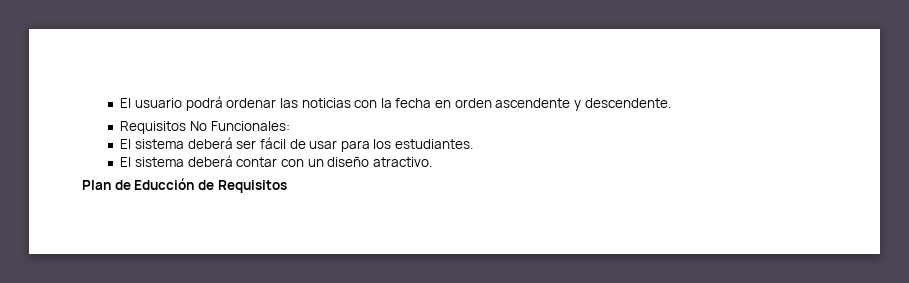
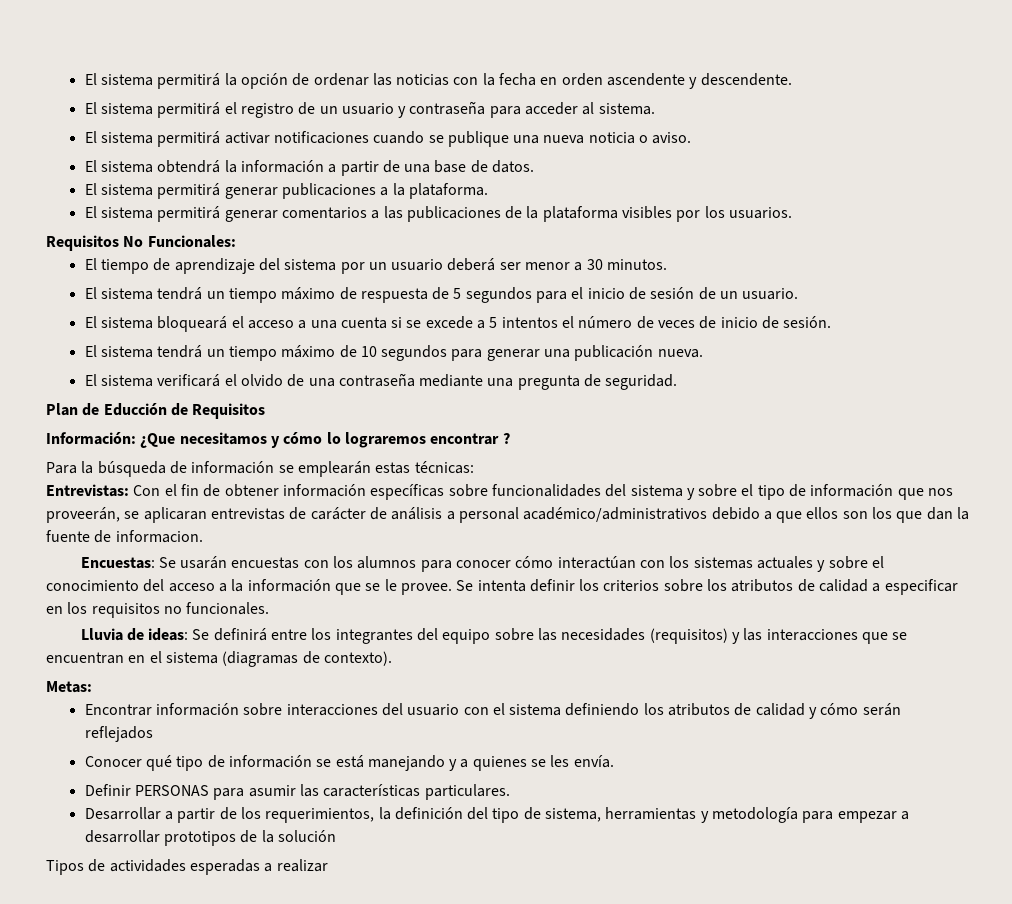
- El usuario podrá ordenar las noticias con la fecha en orden ascendente y descendente.
+ El sistema permitirá la opción de ordenar las noticias con la fecha en orden ascendente y descendente.
+ El sistema permitirá el registro de un usuario y contraseña para acceder al sistema.
+ El sistema permitirá activar notificaciones cuando se publique una nueva noticia o aviso.
+ El sistema obtendrá la información a partir de una base de datos.
+ El sistema permitirá generar publicaciones a la plataforma.
+ El sistema permitirá generar comentarios a las publicaciones de la plataforma visibles por los usuarios.
  Requisitos No Funcionales:
- El sistema deberá ser fácil de usar para los estudiantes.
- El sistema deberá contar con un diseño atractivo.
+ El tiempo de aprendizaje del sistema por un usuario deberá ser menor a 30 minutos.
+ El sistema tendrá un tiempo máximo de respuesta de 5 segundos para el inicio de sesión de un usuario.
+ El sistema bloqueará el acceso a una cuenta si se excede a 5 intentos el número de veces de inicio de sesión.
+ El sistema tendrá un tiempo máximo de 10 segundos para generar una publicación nueva.
+ El sistema verificará el olvido de una contraseña mediante una pregunta de seguridad.
+ Información: ¿Que necesitamos y cómo lo lograremos encontrar ?
+ Para la búsqueda de información se emplearán estas técnicas:
+ Entrevistas: Con el fin de obtener información específicas sobre funcionalidades del sistema y sobre el tipo de información que nos proveerán, se aplicaran entrevistas de carácter de análisis a personal académico/administrativos debido a que ellos son los que dan la fuente de informacion.
+ Encuestas: Se usarán encuestas con los alumnos para conocer cómo interactúan con los sistemas actuales y sobre el conocimiento del acceso a la información que se le provee. Se intenta definir los criterios sobre los atributos de calidad a especificar en los requisitos no funcionales.
+ Lluvia de ideas: Se definirá entre los integrantes del equipo sobre las necesidades (requisitos) y las interacciones que se encuentran en el sistema (diagramas de contexto).
+ Metas:
+ Encontrar información sobre interacciones del usuario con el sistema definiendo los atributos de calidad y cómo serán reflejados
+ Conocer qué tipo de información se está manejando y a quienes se les envía.
+ Definir PERSONAS para asumir las características particulares.
+ Desarrollar a partir de los requerimientos, la definición del tipo de sistema, herramientas y metodología para empezar a desarrollar prototipos de la solución
+ Tipos de actividades esperadas a realizar

